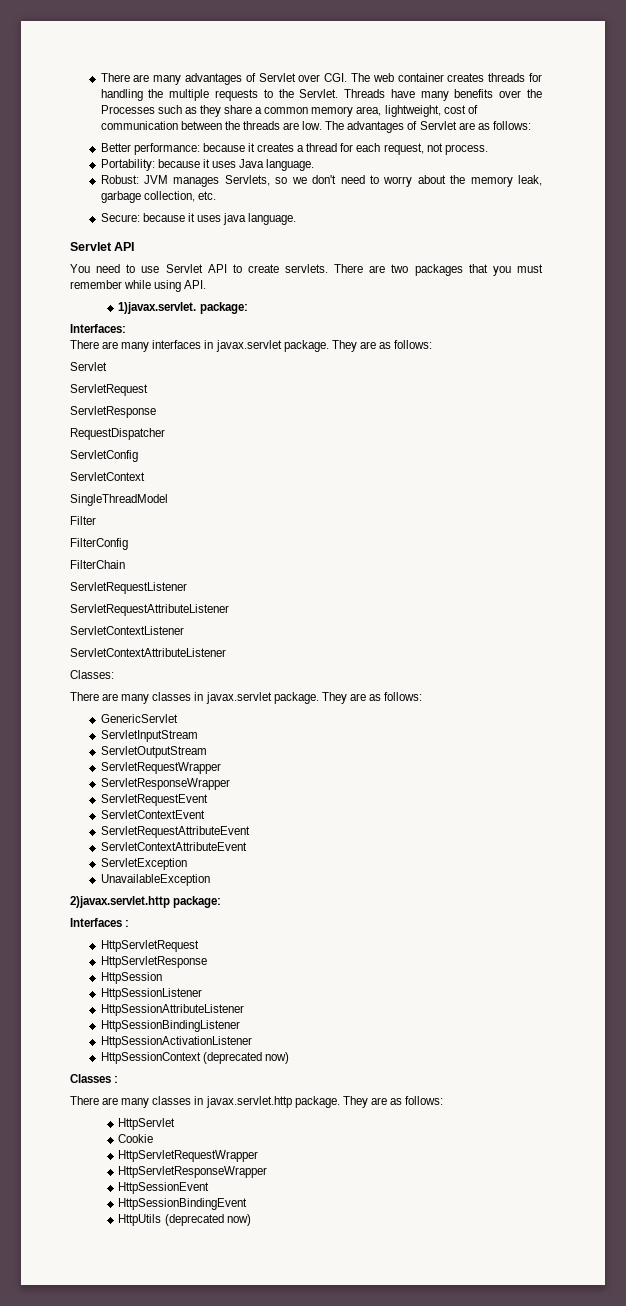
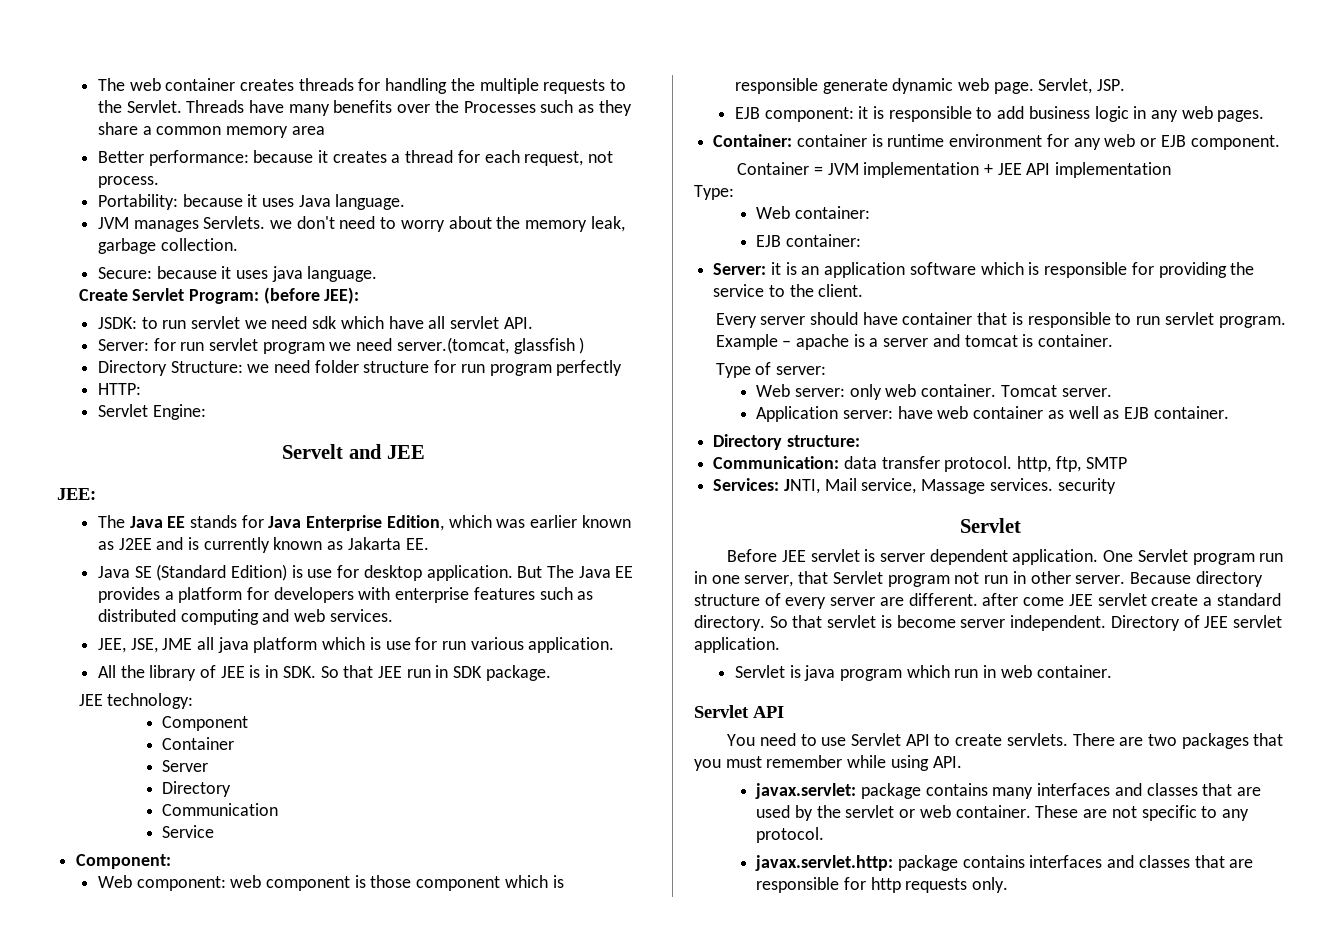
- There are many advantages of Servlet over CGI. The web container creates threads for handling the multiple requests to the Servlet.
+ The web container creates threads for handling the multiple requests to the Servlet.
- Threads have many benefits over the Processes such as they share a common memory area, lightweight, cost of communication between the threads are low. The advantages of Servlet are as follows:
+ Threads have many benefits over the Processes such as they share a common memory area
- Robust: JVM manages Servlets, so we don't need to worry about the memory leak, garbage collection, etc.
+ JVM manages Servlets. we don't need to worry about the memory leak, garbage collection.
+ Create Servlet Program: (before JEE):
+ JSDK: to run servlet we need sdk which have all servlet API.
+ Server: for run servlet program we need server.(tomcat, glassfish )
+ Directory Structure: we need folder structure for run program perfectly
+ HTTP:
+ Servlet Engine:
+ Servelt and JEE
+ JEE:
+ The Java EE stands for Java Enterprise Edition, which was earlier known as J2EE and is currently known as Jakarta EE.
+ Java SE (Standard Edition) is use for desktop application. But The Java EE provides a platform for developers with enterprise features such as distributed computing and web services.
+ JEE, JSE, JME all java platform which is use for run various application.
+ All the library of JEE is in SDK. So that JEE run in SDK package.
+ JEE technology:
+ Component
+ Container
+ Server
+ Directory
+ Communication
+ Service
+ Component:
+ Web component: web component is those component which is responsible generate dynamic web page. Servlet, JSP.
+ EJB component: it is responsible to add business logic in any web pages.
+ Container: container is runtime environment for any web or EJB component.
+ Container = JVM implementation + JEE API implementation
+ Type:
+ Web container:
+ EJB container:
+ Server: it is an application software which is responsible for providing the service to the client.
+ Every server should have container that is responsible to run servlet program. Example – apache is a server and tomcat is container.
+ Type of server:
+ Web server: only web container. Tomcat server.
+ Application server: have web container as well as EJB container.
+ Directory structure:
+ Communication: data transfer protocol. http, ftp, SMTP
+ Services: JNTI, Mail service, Massage services. security
+ Servlet
+ Before JEE servlet is server dependent application. One Servlet program run in one server, that Servlet program not run in other server. Because directory structure of every server are different. after come JEE servlet create a standard directory. So that servlet is become server independent. Directory of JEE servlet application.
+ Servlet is java program which run in web container.
- 1)javax.servlet. package:
- Interfaces:
- There are many interfaces in javax.servlet package. They are as follows:
- Servlet
- ServletRequest
- ServletResponse
- RequestDispatcher
- ServletConfig
- ServletContext
- SingleThreadModel
- Filter
- FilterConfig
- FilterChain
- ServletRequestListener
- ServletRequestAttributeListener
- ServletContextListener
- ServletContextAttributeListener
- Classes:
- There are many classes in javax.servlet package. They are as follows:
- GenericServlet
- ServletInputStream
- ServletOutputStream
- ServletRequestWrapper
- ServletResponseWrapper
- ServletRequestEvent
- ServletContextEvent
- ServletRequestAttributeEvent
- ServletContextAttributeEvent
- ServletException
- UnavailableException
- 2)javax.servlet.http package:
- Interfaces :
- HttpServletRequest
- HttpServletResponse
- HttpSession
- HttpSessionListener
- HttpSessionAttributeListener
- HttpSessionBindingListener
- HttpSessionActivationListener
- HttpSessionContext (deprecated now)
- Classes :
- There are many classes in javax.servlet.http package. They are as follows:
- HttpServlet
- Cookie
- HttpServletRequestWrapper
- HttpServletResponseWrapper
- HttpSessionEvent
- HttpSessionBindingEvent
- HttpUtils (deprecated now)
+ javax.servlet: package contains many interfaces and classes that are used by the servlet or web container. These are not specific to any protocol.
+ javax.servlet.http: package contains interfaces and classes that are responsible for http requests only.

